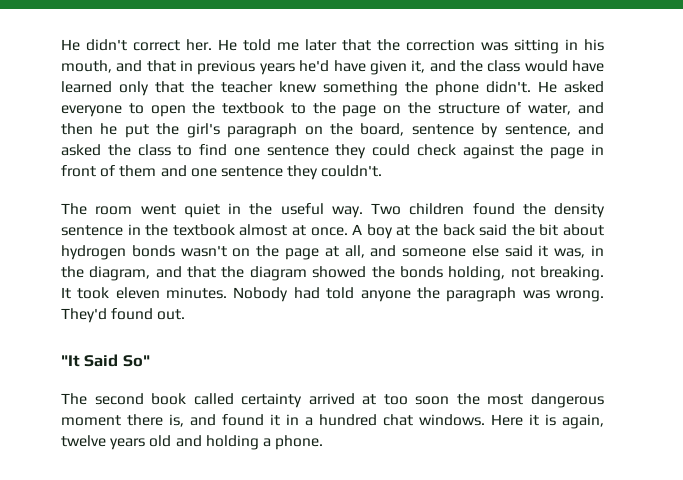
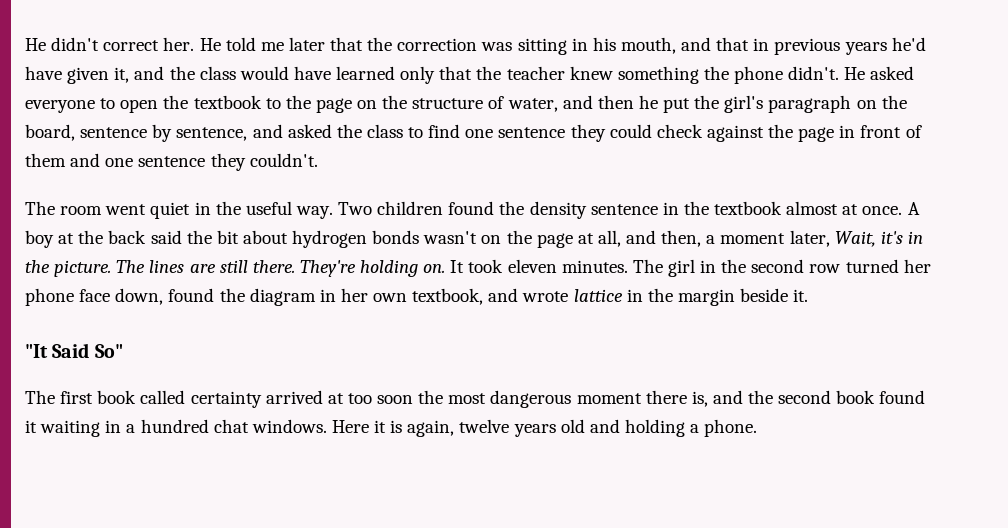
- A boy at the back said the bit about hydrogen bonds wasn't on the page at all, and someone else said it was, in the diagram, and that the diagram showed the bonds holding, not breaking. It took eleven minutes. Nobody had told anyone the paragraph was wrong. They'd found out.
+ A boy at the back said the bit about hydrogen bonds wasn't on the page at all, and then, a moment later, Wait, it's in the picture. The lines are still there. They're holding on. It took eleven minutes. The girl in the second row turned her phone face down, found the diagram in her own textbook, and wrote lattice in the margin beside it.
- The second book called certainty arrived at too soon the most dangerous moment there is, and found it in a hundred chat windows.
+ The first book called certainty arrived at too soon the most dangerous moment there is, and the second book found it waiting in a hundred chat windows.

